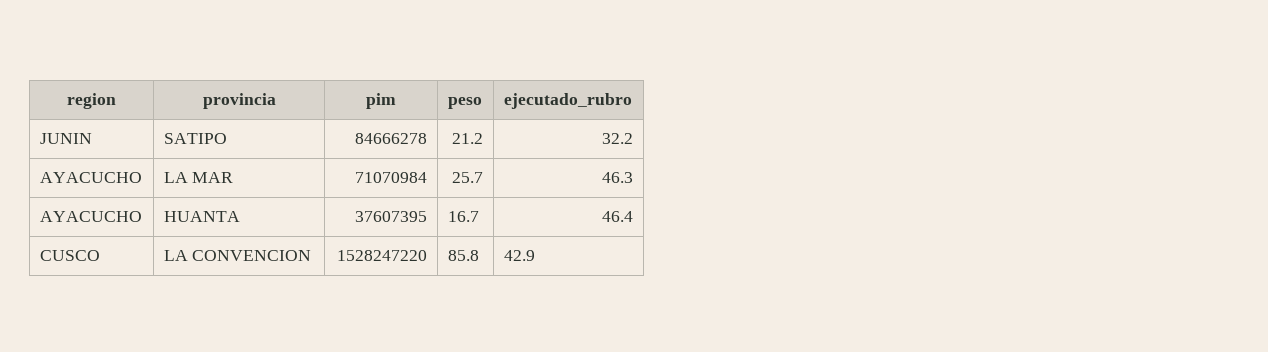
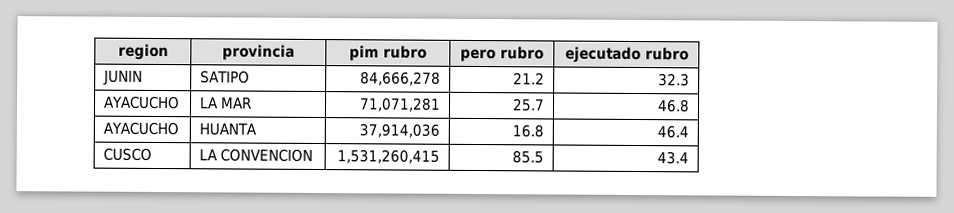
- region | provincia | pim | peso | ejecutado_rubro
+ region | provincia | pim rubro | pero rubro | ejecutado rubro
- JUNIN | SATIPO | 84666278 | 21.2 | 32.2
+ JUNIN | SATIPO | 84,666,278 | 21.2 | 32.3
- AYACUCHO | LA MAR | 71070984 | 25.7 | 46.3
+ AYACUCHO | LA MAR | 71,071,281 | 25.7 | 46.8
- AYACUCHO | HUANTA | 37607395 | 16.7 | 46.4
+ AYACUCHO | HUANTA | 37,914,036 | 16.8 | 46.4
- CUSCO | LA CONVENCION | 1528247220 | 85.8 | 42.9
+ CUSCO | LA CONVENCION | 1,531,260,415 | 85.5 | 43.4

